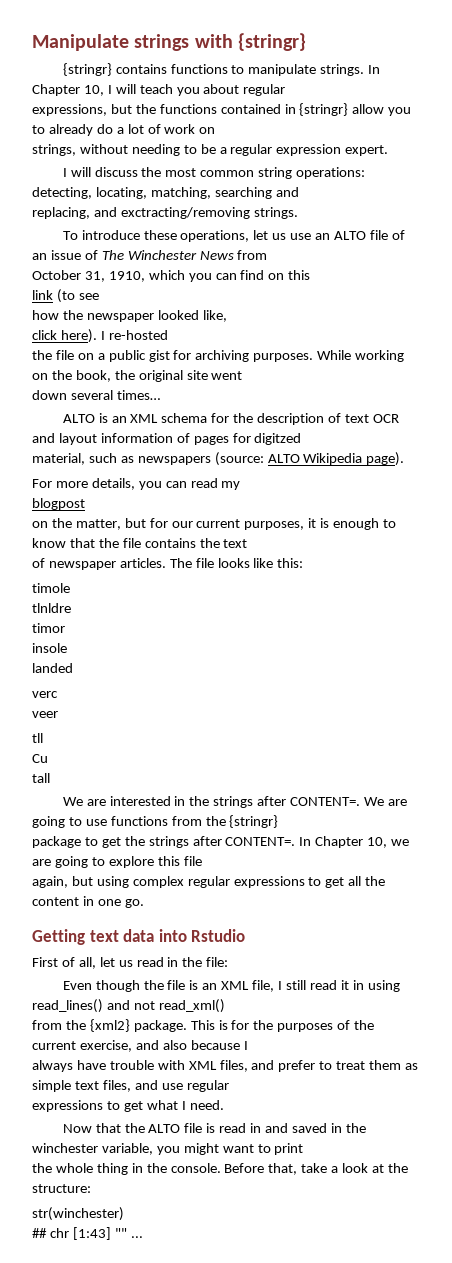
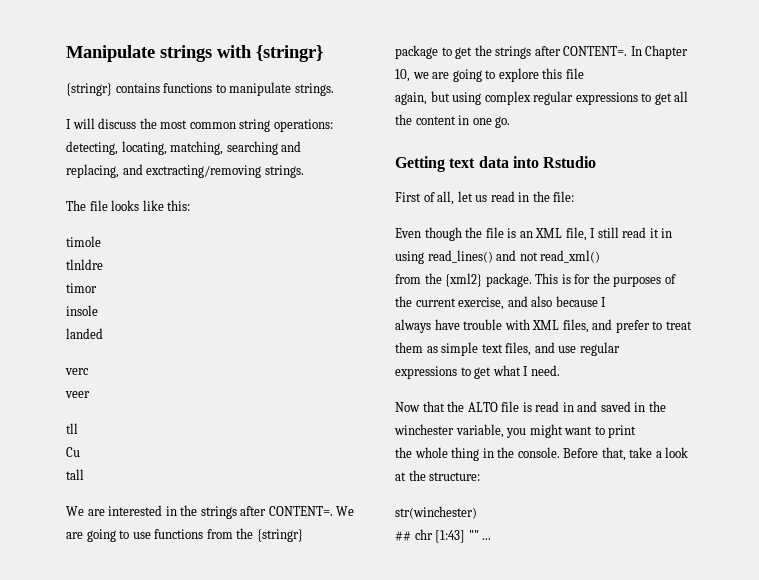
- In Chapter 10, I will teach you about regular
- expressions, but the functions contained in {stringr} allow you to already do a lot of work on
- strings, without needing to be a regular expression expert.
- To introduce these operations, let us use an ALTO file of an issue of The Winchester News from
- October 31, 1910, which you can find on this
- link (to see
- how the newspaper looked like,
- click here). I re-hosted
- the file on a public gist for archiving purposes. While working on the book, the original site went
- down several times…
- ALTO is an XML schema for the description of text OCR and layout information of pages for digitzed
- material, such as newspapers (source: ALTO Wikipedia page).
- For more details, you can read my
- blogpost
- on the matter, but for our current purposes, it is enough to know that the file contains the text
- of newspaper articles.

